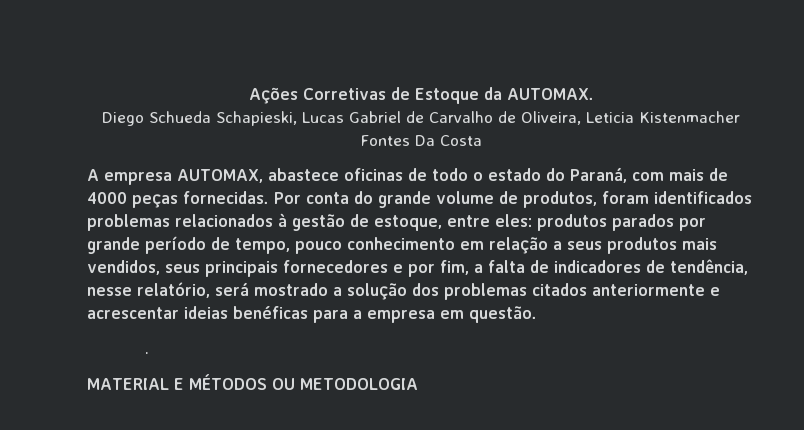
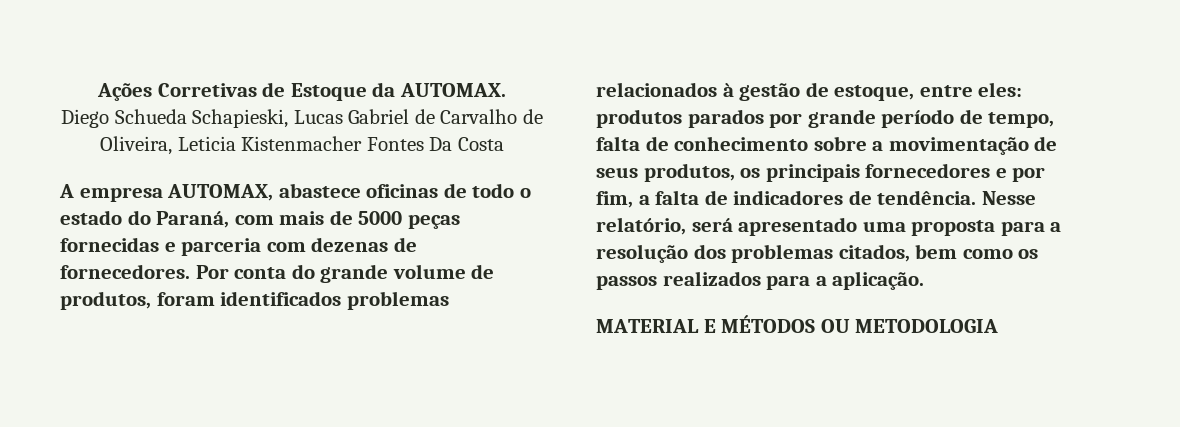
- A empresa AUTOMAX, abastece oficinas de todo o estado do Paraná, com mais de 4000 peças fornecidas.
+ A empresa AUTOMAX, abastece oficinas de todo o estado do Paraná, com mais de 5000 peças fornecidas e parceria com dezenas de fornecedores.
- Por conta do grande volume de produtos, foram identificados problemas relacionados à gestão de estoque, entre eles: produtos parados por grande período de tempo, pouco conhecimento em relação a seus produtos mais vendidos, seus principais fornecedores e por fim, a falta de indicadores de tendência, nesse relatório, será mostrado a solução dos problemas citados anteriormente e acrescentar ideias benéficas para a empresa em questão.
- .
+ Por conta do grande volume de produtos, foram identificados problemas relacionados à gestão de estoque, entre eles: produtos parados por grande período de tempo, falta de conhecimento sobre a movimentação de seus produtos, os principais fornecedores e por fim, a falta de indicadores de tendência. Nesse relatório, será apresentado uma proposta para a resolução dos problemas citados, bem como os passos realizados para a aplicação.

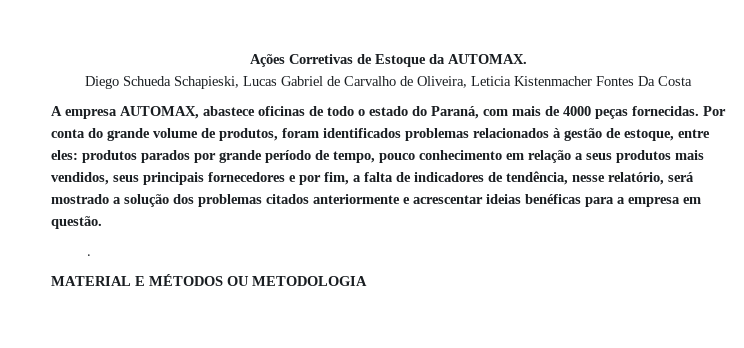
- A empresa AUTOMAX, abastece oficinas de todo o estado do Paraná, com mais de 5000 peças fornecidas e parceria com dezenas de fornecedores.
+ A empresa AUTOMAX, abastece oficinas de todo o estado do Paraná, com mais de 4000 peças fornecidas.
- Por conta do grande volume de produtos, foram identificados problemas relacionados à gestão de estoque, entre eles: produtos parados por grande período de tempo, falta de conhecimento sobre a movimentação de seus produtos, os principais fornecedores e por fim, a falta de indicadores de tendência. Nesse relatório, será apresentado uma proposta para a resolução dos problemas citados, bem como os passos realizados para a aplicação.
+ Por conta do grande volume de produtos, foram identificados problemas relacionados à gestão de estoque, entre eles: produtos parados por grande período de tempo, pouco conhecimento em relação a seus produtos mais vendidos, seus principais fornecedores e por fim, a falta de indicadores de tendência, nesse relatório, será mostrado a solução dos problemas citados anteriormente e acrescentar ideias benéficas para a empresa em questão.
+ .

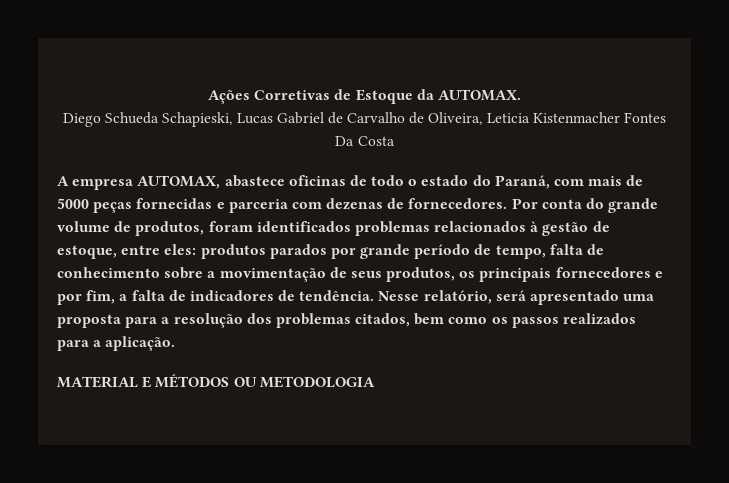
- A empresa AUTOMAX, abastece oficinas de todo o estado do Paraná, com mais de 4000 peças fornecidas.
+ A empresa AUTOMAX, abastece oficinas de todo o estado do Paraná, com mais de 5000 peças fornecidas e parceria com dezenas de fornecedores.
- Por conta do grande volume de produtos, foram identificados problemas relacionados à gestão de estoque, entre eles: produtos parados por grande período de tempo, pouco conhecimento em relação a seus produtos mais vendidos, seus principais fornecedores e por fim, a falta de indicadores de tendência, nesse relatório, será mostrado a solução dos problemas citados anteriormente e acrescentar ideias benéficas para a empresa em questão.
- .
+ Por conta do grande volume de produtos, foram identificados problemas relacionados à gestão de estoque, entre eles: produtos parados por grande período de tempo, falta de conhecimento sobre a movimentação de seus produtos, os principais fornecedores e por fim, a falta de indicadores de tendência. Nesse relatório, será apresentado uma proposta para a resolução dos problemas citados, bem como os passos realizados para a aplicação.

